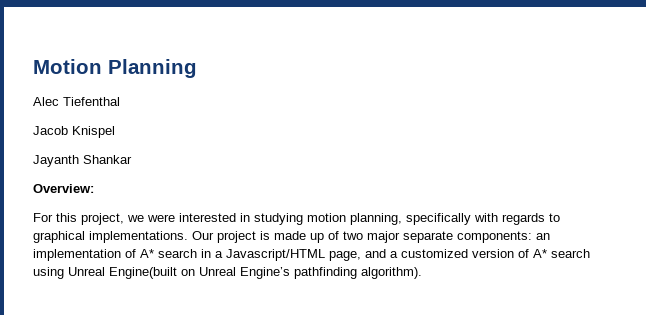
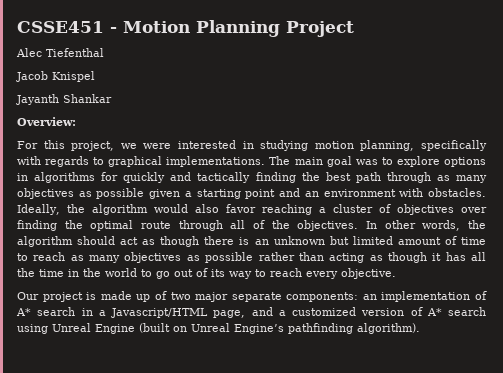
- Motion Planning
+ CSSE451 - Motion Planning Project
- For this project, we were interested in studying motion planning, specifically with regards to graphical implementations. Our project is made up of two major separate components: an implementation of A* search in a Javascript/HTML page, and a customized version of A* search using Unreal Engine(built on Unreal Engine’s pathfinding algorithm).
+ For this project, we were interested in studying motion planning, specifically with regards to graphical implementations. The main goal was to explore options in algorithms for quickly and tactically finding the best path through as many objectives as possible given a starting point and an environment with obstacles. Ideally, the algorithm would also favor reaching a cluster of objectives over finding the optimal route through all of the objectives. In other words, the algorithm should act as though there is an unknown but limited amount of time to reach as many objectives as possible rather than acting as though it has all the time in the world to go out of its way to reach every objective.
+ Our project is made up of two major separate components: an implementation of A* search in a Javascript/HTML page, and a customized version of A* search using Unreal Engine (built on Unreal Engine’s pathfinding algorithm).

